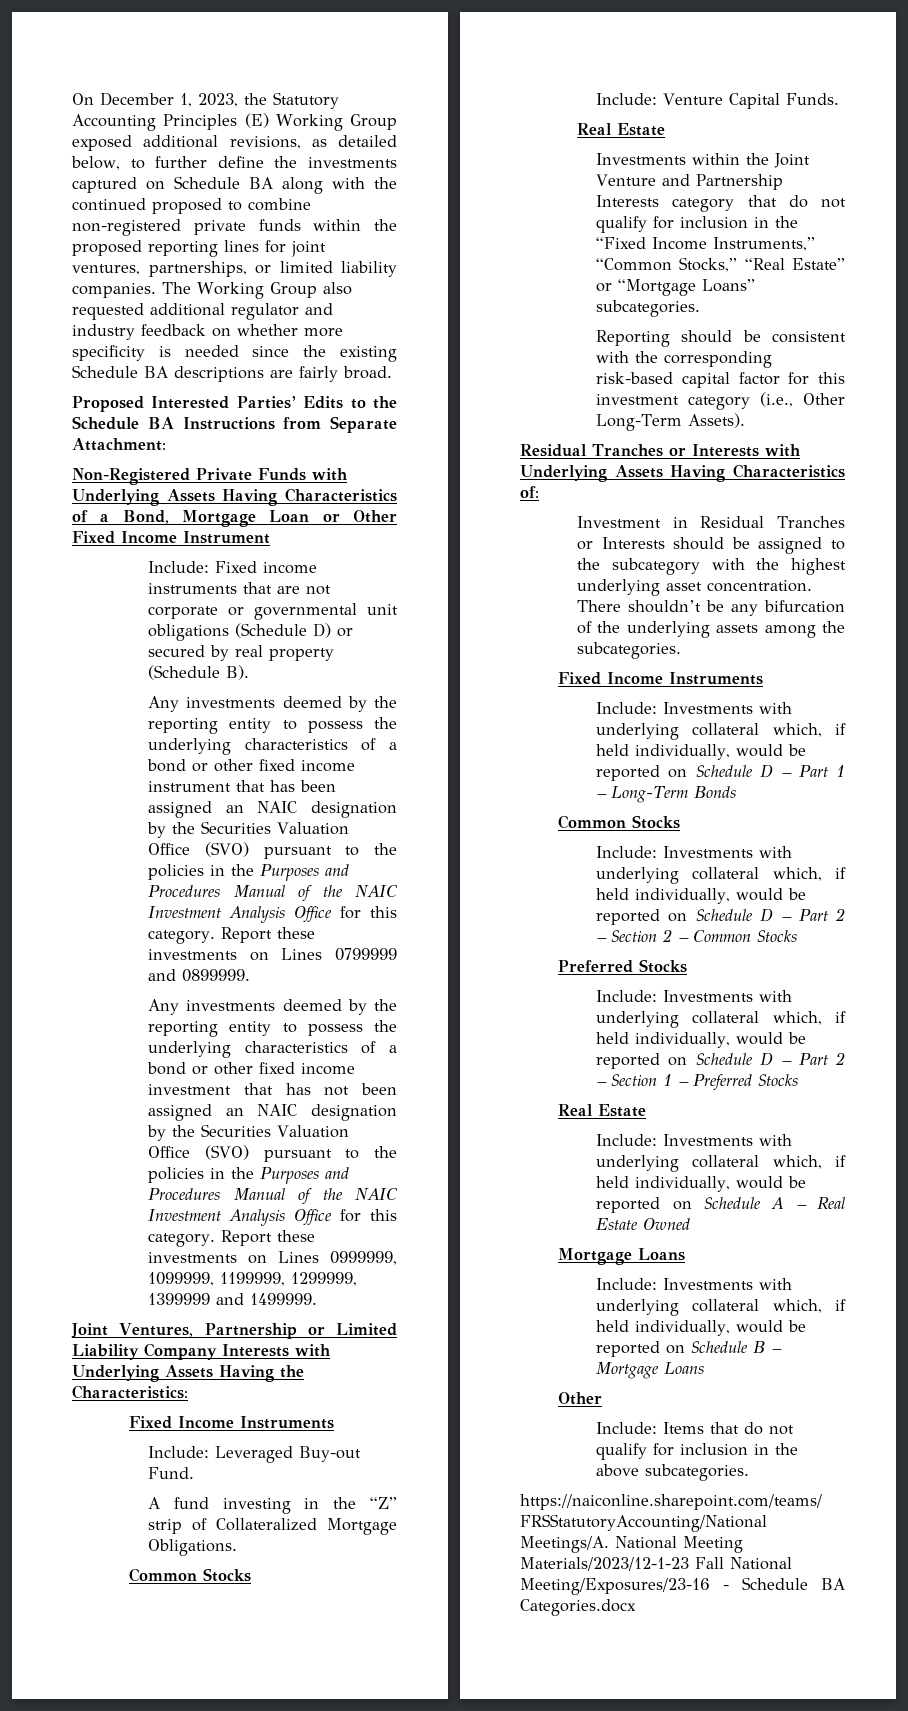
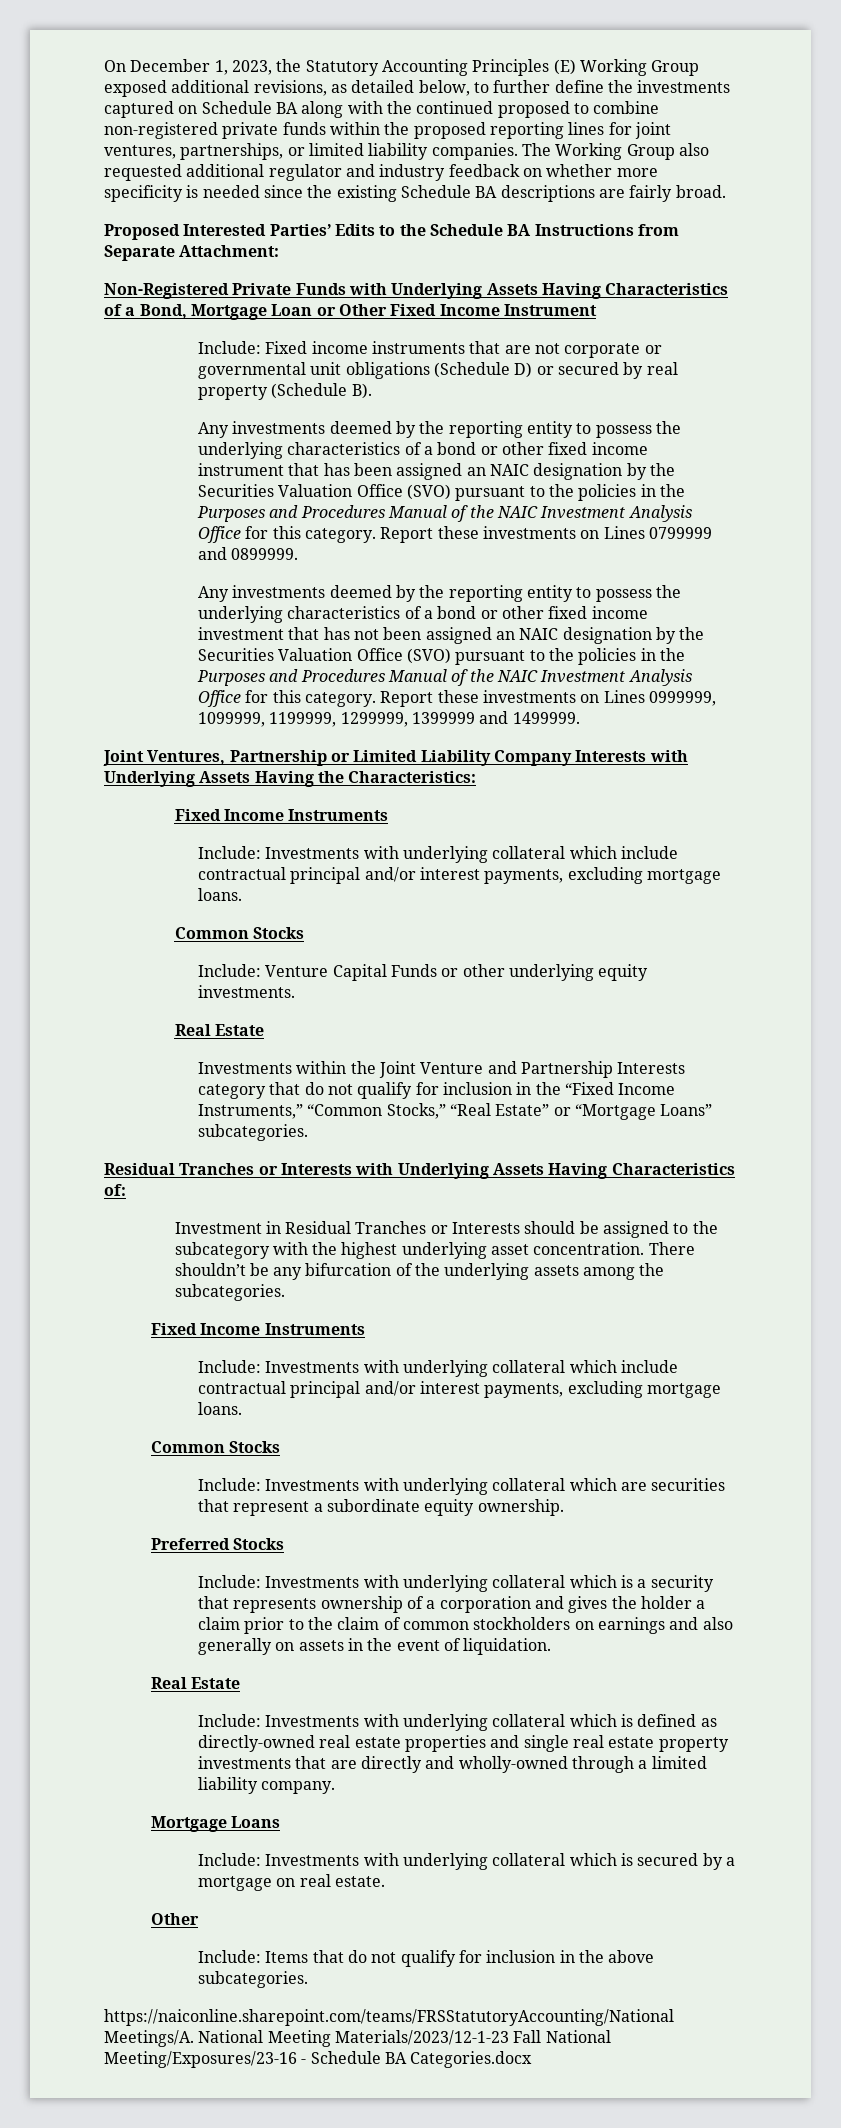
  Joint Ventures, Partnership or Limited Liability Company Interests with Underlying Assets Having the Characteristics:
  Fixed Income Instruments
- Include: Leveraged Buy-out Fund.
- A fund investing in the “Z” strip of Collateralized Mortgage Obligations.
+ Include: Investments with underlying collateral which include contractual principal and/or interest payments, excluding mortgage loans.
- Include: Venture Capital Funds.
+ Include: Venture Capital Funds or other underlying equity investments.
- Reporting should be consistent with the corresponding risk-based capital factor for this investment category (i.e., Other Long-Term Assets).
  There shouldn’t be any bifurcation of the underlying assets among the subcategories.
  Fixed Income Instruments
- Include: Investments with underlying collateral which, if held individually, would be reported on Schedule D – Part 1 – Long-Term Bonds
+ Include: Investments with underlying collateral which include contractual principal and/or interest payments, excluding mortgage loans.
- Include: Investments with underlying collateral which, if held individually, would be reported on Schedule D – Part 2 – Section 2 – Common Stocks
+ Include: Investments with underlying collateral which are securities that represent a subordinate equity ownership.
- Include: Investments with underlying collateral which, if held individually, would be reported on Schedule D – Part 2 – Section 1 – Preferred Stocks
+ Include: Investments with underlying collateral which is a security that represents ownership of a corporation and gives the holder a claim prior to the claim of common stockholders on earnings and also generally on assets in the event of liquidation.
- Include: Investments with underlying collateral which, if held individually, would be reported on Schedule A – Real Estate Owned
+ Include: Investments with underlying collateral which is defined as directly-owned real estate properties and single real estate property investments that are directly and wholly-owned through a limited liability company.
- Include: Investments with underlying collateral which, if held individually, would be reported on Schedule B – Mortgage Loans
+ Include: Investments with underlying collateral which is secured by a mortgage on real estate.

